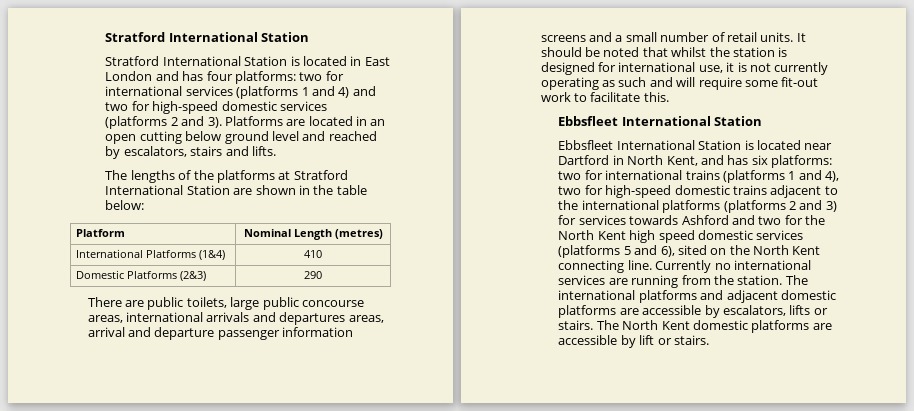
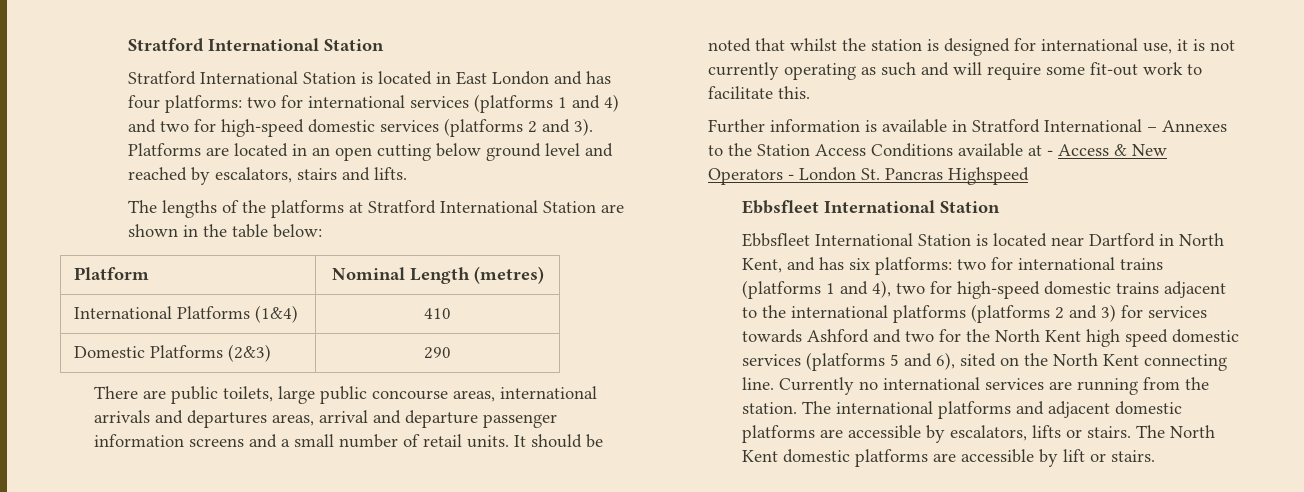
+ Further information is available in Stratford International – Annexes to the Station Access Conditions available at - Access & New Operators - London St. Pancras Highspeed

